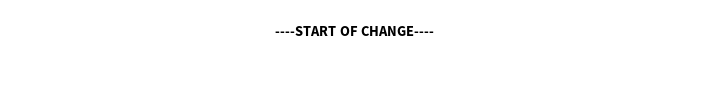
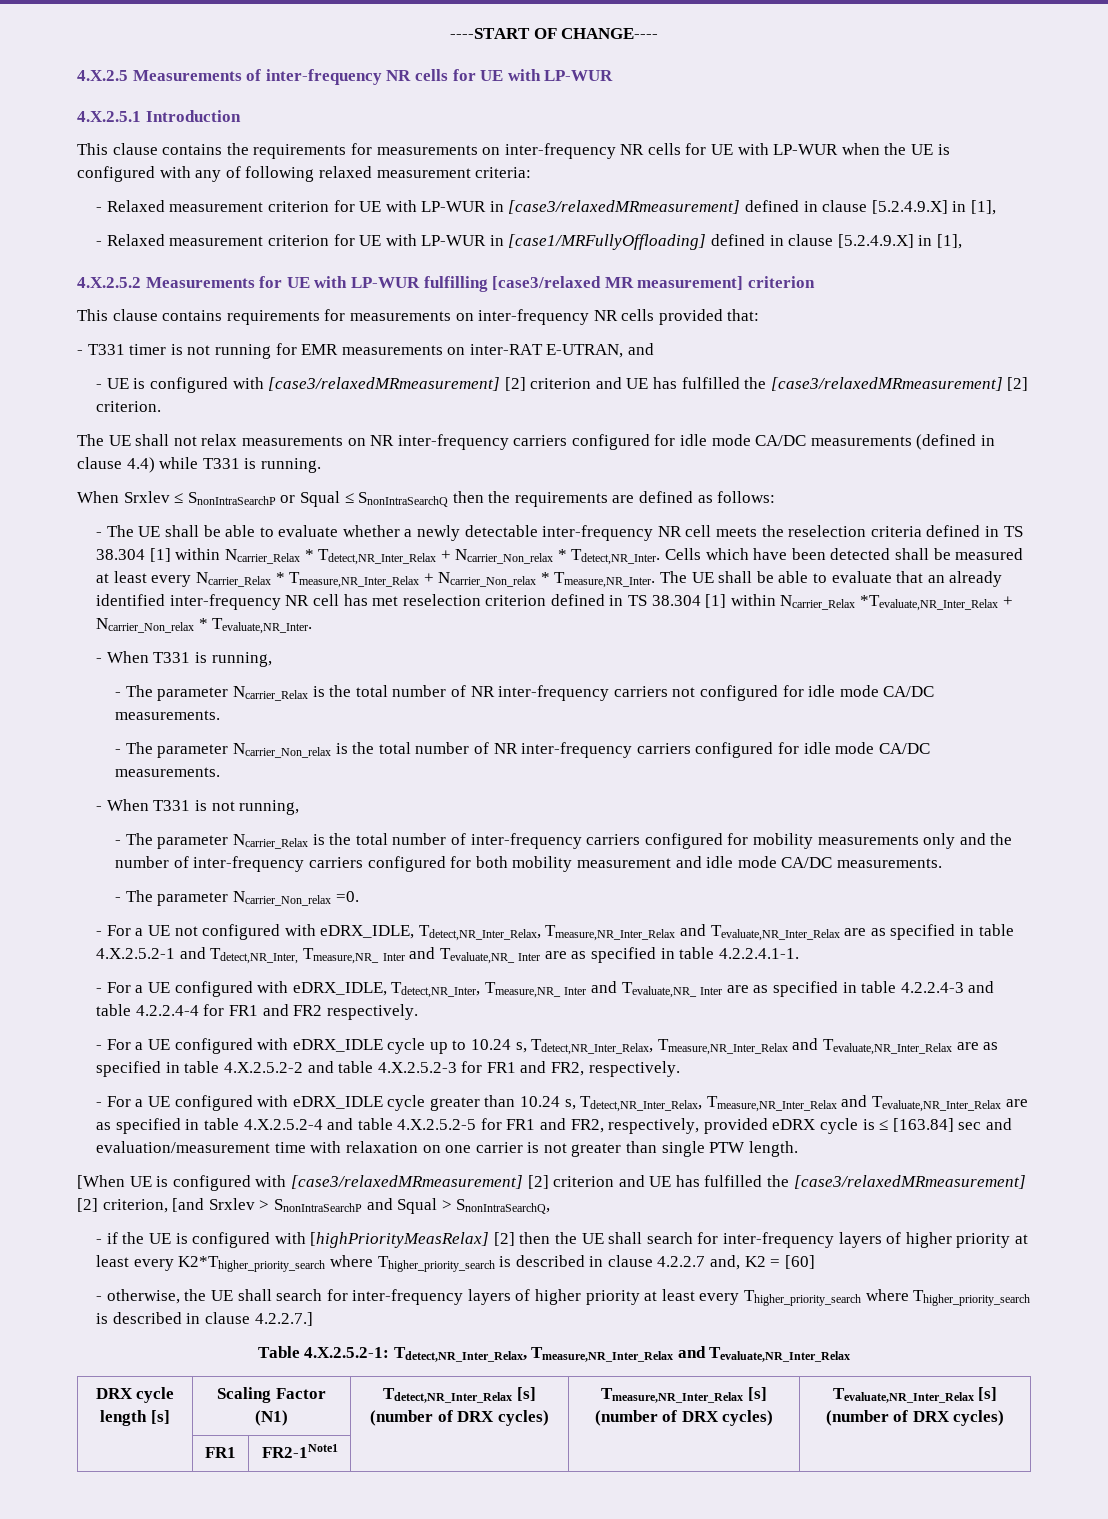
+ 4.X.2.5 Measurements of inter-frequency NR cells for UE with LP-WUR
+ 4.X.2.5.1 Introduction
+ This clause contains the requirements for measurements on inter-frequency NR cells for UE with LP-WUR when the UE is configured with any of following relaxed measurement criteria:
+ - Relaxed measurement criterion for UE with LP-WUR in [case3/relaxedMRmeasurement] defined in clause [5.2.4.9.X] in [1],
+ - Relaxed measurement criterion for UE with LP-WUR in [case1/MRFullyOffloading] defined in clause [5.2.4.9.X] in [1],
+ 4.X.2.5.2 Measurements for UE with LP-WUR fulfilling [case3/relaxed MR measurement] criterion
+ This clause contains requirements for measurements on inter-frequency NR cells provided that:
+ - T331 timer is not running for EMR measurements on inter-RAT E-UTRAN, and
+ - UE is configured with [case3/relaxedMRmeasurement] [2] criterion and UE has fulfilled the [case3/relaxedMRmeasurement] [2] criterion.
+ The UE shall not relax measurements on NR inter-frequency carriers configured for idle mode CA/DC measurements (defined in clause 4.4) while T331 is running.
+ When Srxlev ≤ SnonIntraSearchP or Squal ≤ SnonIntraSearchQ then the requirements are defined as follows:
+ - The UE shall be able to evaluate whether a newly detectable inter-frequency NR cell meets the reselection criteria defined in TS 38.304 [1] within Ncarrier_Relax * Tdetect,NR_Inter_Relax + Ncarrier_Non_relax * Tdetect,NR_Inter. Cells which have been detected shall be measured at least every Ncarrier_Relax * Tmeasure,NR_Inter_Relax + Ncarrier_Non_relax * Tmeasure,NR_Inter. The UE shall be able to evaluate that an already identified inter-frequency NR cell has met reselection criterion defined in TS 38.304 [1] within Ncarrier_Relax *Tevaluate,NR_Inter_Relax + Ncarrier_Non_relax * Tevaluate,NR_Inter.
+ - When T331 is running,
+ - The parameter Ncarrier_Relax is the total number of NR inter-frequency carriers not configured for idle mode CA/DC measurements.
+ - The parameter Ncarrier_Non_relax is the total number of NR inter-frequency carriers configured for idle mode CA/DC measurements.
+ - When T331 is not running,
+ - The parameter Ncarrier_Relax is the total number of inter-frequency carriers configured for mobility measurements only and the number of inter-frequency carriers configured for both mobility measurement and idle mode CA/DC measurements.
+ - The parameter Ncarrier_Non_relax =0.
+ - For a UE not configured with eDRX_IDLE, Tdetect,NR_Inter_Relax, Tmeasure,NR_Inter_Relax and Tevaluate,NR_Inter_Relax are as specified in table 4.X.2.5.2-1 and Tdetect,NR_Inter, Tmeasure,NR_ Inter and Tevaluate,NR_ Inter are as specified in table 4.2.2.4.1-1.
+ - For a UE configured with eDRX_IDLE, Tdetect,NR_Inter, Tmeasure,NR_ Inter and Tevaluate,NR_ Inter are as specified in table 4.2.2.4-3 and table 4.2.2.4-4 for FR1 and FR2 respectively.
+ - For a UE configured with eDRX_IDLE cycle up to 10.24 s, Tdetect,NR_Inter_Relax, Tmeasure,NR_Inter_Relax and Tevaluate,NR_Inter_Relax are as specified in table 4.X.2.5.2-2 and table 4.X.2.5.2-3 for FR1 and FR2, respectively.
+ - For a UE configured with eDRX_IDLE cycle greater than 10.24 s, Tdetect,NR_Inter_Relax, Tmeasure,NR_Inter_Relax and Tevaluate,NR_Inter_Relax are as specified in table 4.X.2.5.2-4 and table 4.X.2.5.2-5 for FR1 and FR2, respectively, provided eDRX cycle is ≤ [163.84] sec and evaluation/measurement time with relaxation on one carrier is not greater than single PTW length.
+ [When UE is configured with [case3/relaxedMRmeasurement] [2] criterion and UE has fulfilled the [case3/relaxedMRmeasurement] [2] criterion, [and Srxlev > SnonIntraSearchP and Squal > SnonIntraSearchQ,
+ - if the UE is configured with [highPriorityMeasRelax] [2] then the UE shall search for inter-frequency layers of higher priority at least every K2*Thigher_priority_search where Thigher_priority_search is described in clause 4.2.2.7 and, K2 = [60]
+ - otherwise, the UE shall search for inter-frequency layers of higher priority at least every Thigher_priority_search where Thigher_priority_search is described in clause 4.2.2.7.]
+ Table 4.X.2.5.2-1: Tdetect,NR_Inter_Relax, Tmeasure,NR_Inter_Relax and Tevaluate,NR_Inter_Relax
+ DRX cycle length [s] | Scaling Factor (N1) | Tdetect,NR_Inter_Relax [s] (number of DRX cycles) | Tmeasure,NR_Inter_Relax [s] (number of DRX cycles) | Tevaluate,NR_Inter_Relax [s] (number of DRX cycles)
+ | FR1 | FR2-1Note1 | | |

